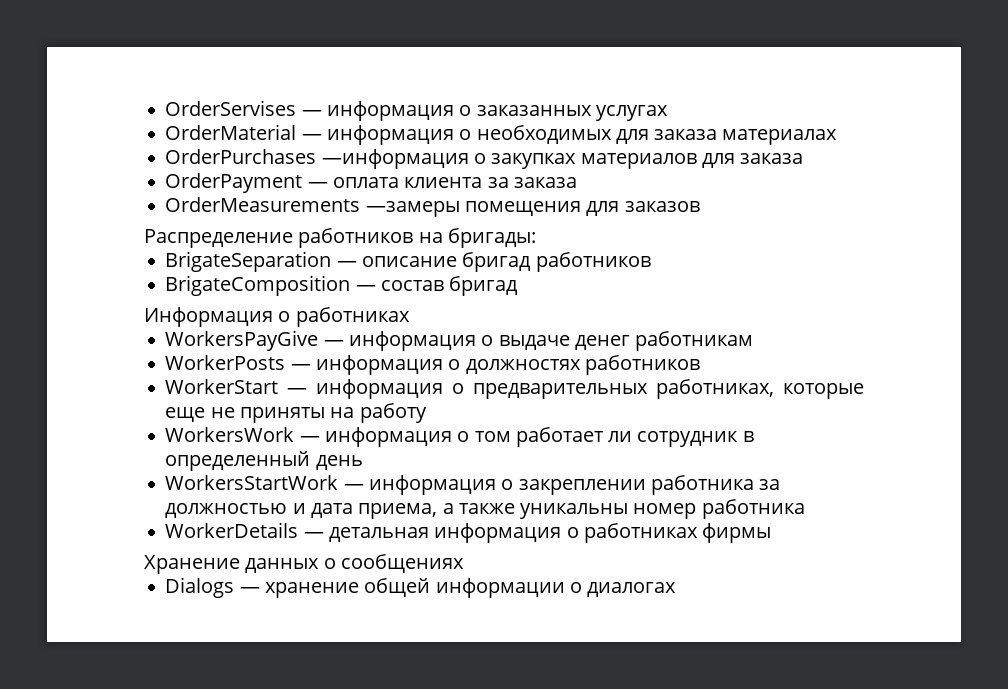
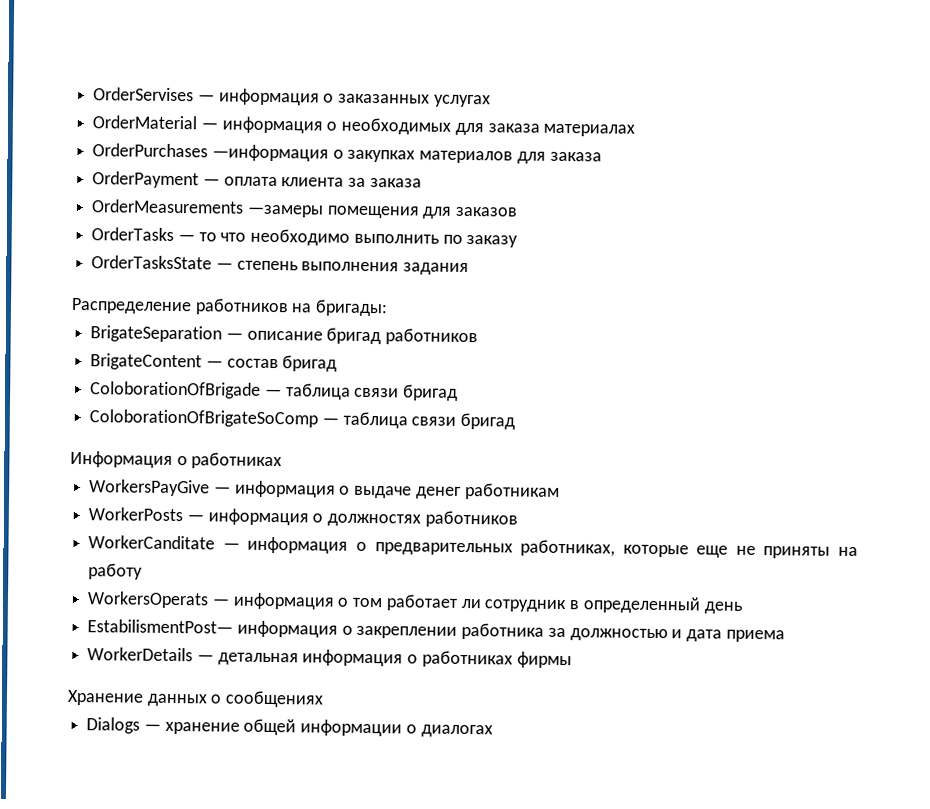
+ OrderTasks — то что необходимо выполнить по заказу
+ OrderTasksState — степень выполнения задания
- BrigateComposition — состав бригад
+ BrigateContent — состав бригад
+ ColoborationOfBrigade — таблица связи бригад
+ ColoborationOfBrigateSoComp — таблица связи бригад
- WorkerStart — информация о предварительных работниках, которые еще не приняты на работу
+ WorkerCanditate — информация о предварительных работниках, которые еще не приняты на работу
- WorkersWork — информация о том работает ли сотрудник в определенный день
+ WorkersOperats — информация о том работает ли сотрудник в определенный день
- WorkersStartWork — информация о закреплении работника за должностью и дата приема, а также уникальны номер работника
+ EstabilismentPost— информация о закреплении работника за должностью и дата приема

